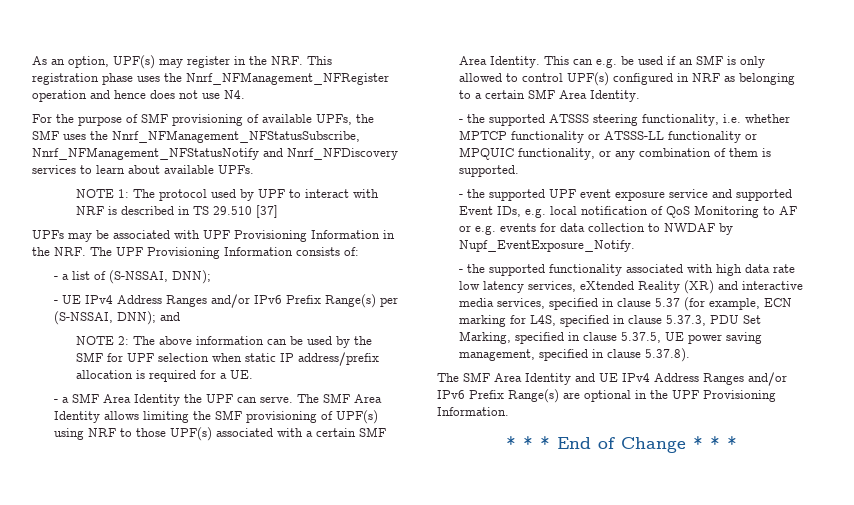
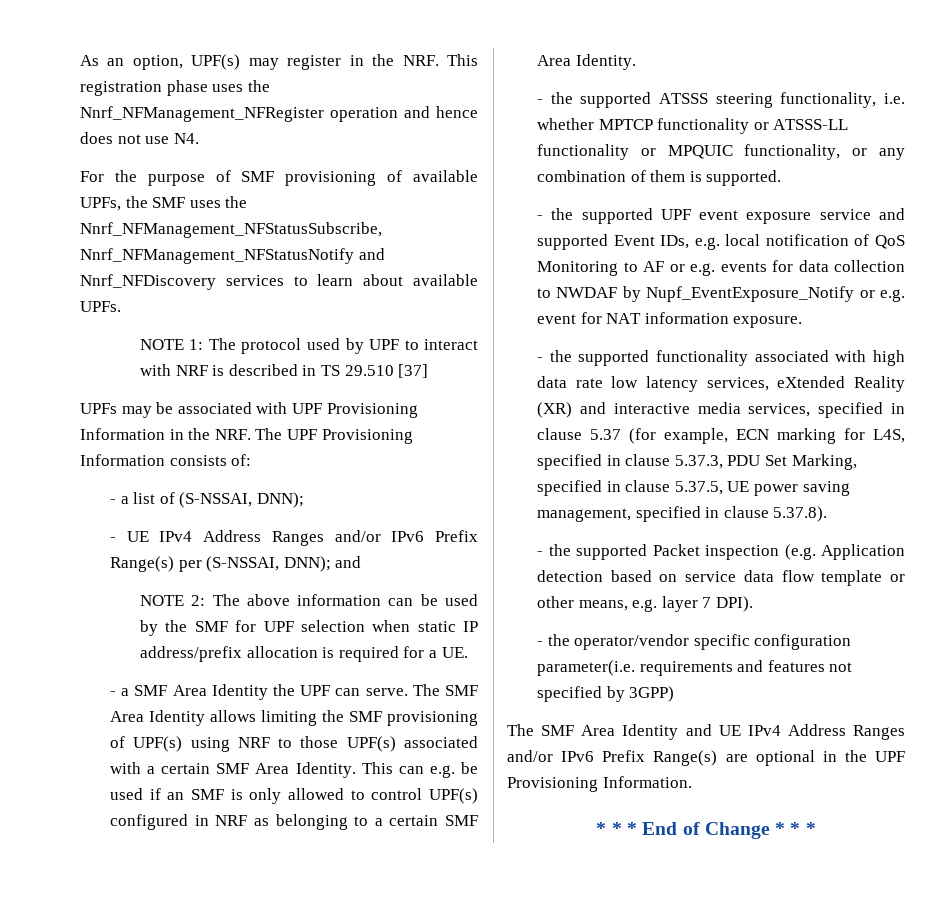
- - the supported UPF event exposure service and supported Event IDs, e.g. local notification of QoS Monitoring to AF or e.g. events for data collection to NWDAF by Nupf_EventExposure_Notify.
+ - the supported UPF event exposure service and supported Event IDs, e.g. local notification of QoS Monitoring to AF or e.g. events for data collection to NWDAF by Nupf_EventExposure_Notify or e.g. event for NAT information exposure.
+ - the supported Packet inspection (e.g. Application detection based on service data flow template or other means, e.g. layer 7 DPI).
+ - the operator/vendor specific configuration parameter(i.e. requirements and features not specified by 3GPP)

